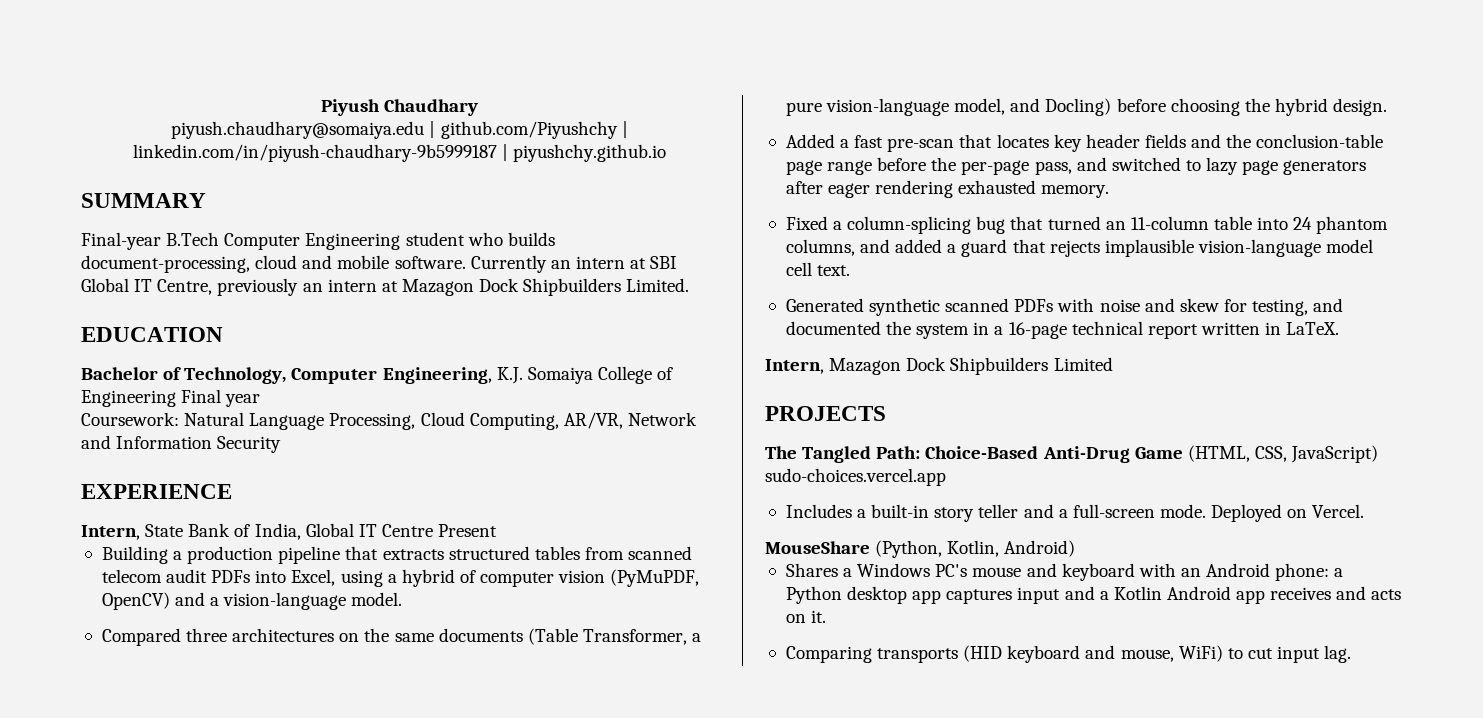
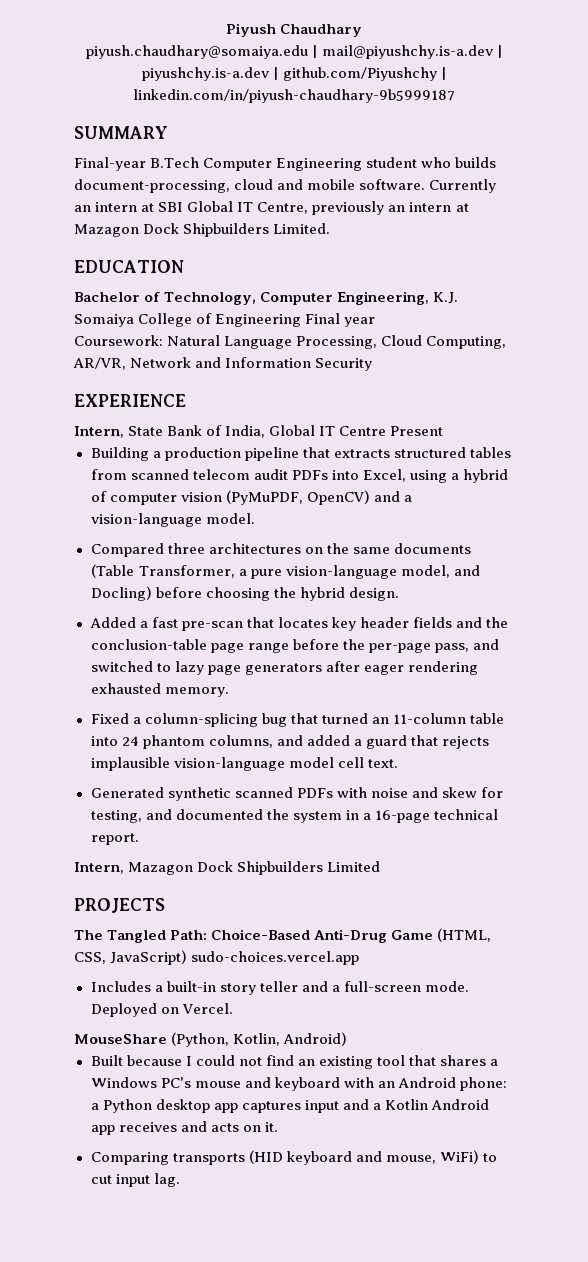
- piyush.chaudhary@somaiya.edu | github.com/Piyushchy | linkedin.com/in/piyush-chaudhary-9b5999187 | piyushchy.github.io
+ piyush.chaudhary@somaiya.edu | mail@piyushchy.is-a.dev | piyushchy.is-a.dev | github.com/Piyushchy | linkedin.com/in/piyush-chaudhary-9b5999187
- Generated synthetic scanned PDFs with noise and skew for testing, and documented the system in a 16-page technical report written in LaTeX.
+ Generated synthetic scanned PDFs with noise and skew for testing, and documented the system in a 16-page technical report.
- Shares a Windows PC's mouse and keyboard with an Android phone: a Python desktop app captures input and a Kotlin Android app receives and acts on it.
+ Built because I could not find an existing tool that shares a Windows PC's mouse and keyboard with an Android phone: a Python desktop app captures input and a Kotlin Android app receives and acts on it.

